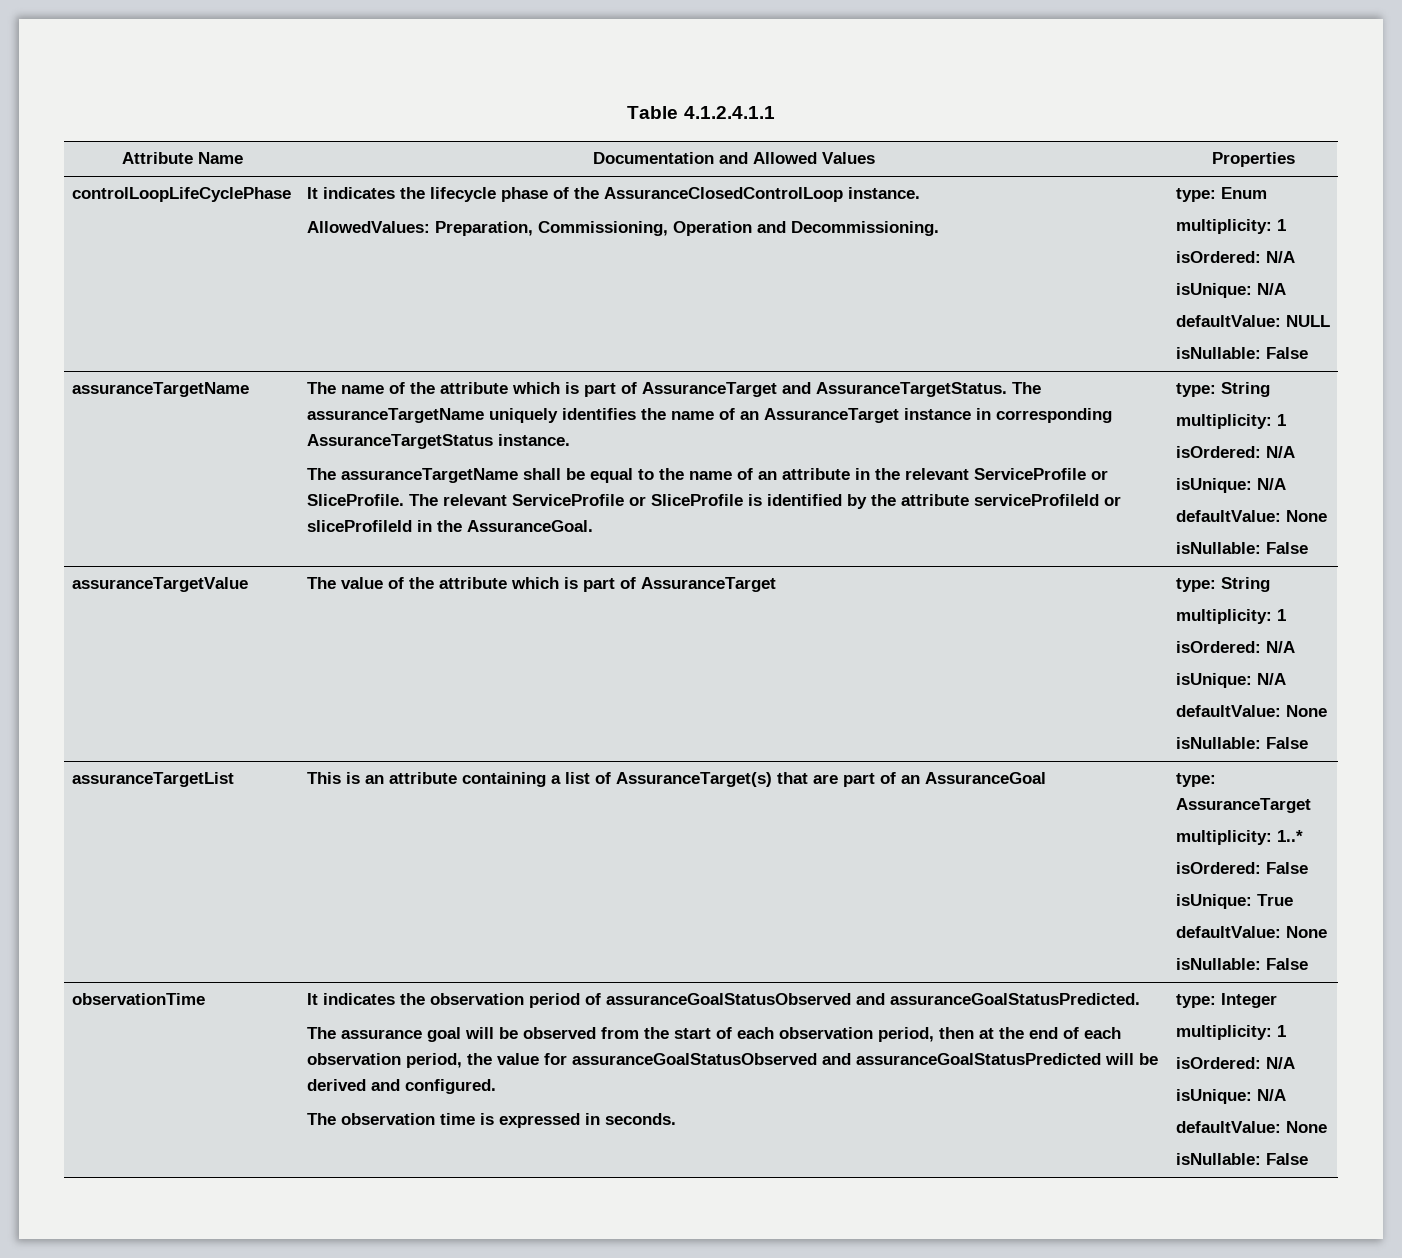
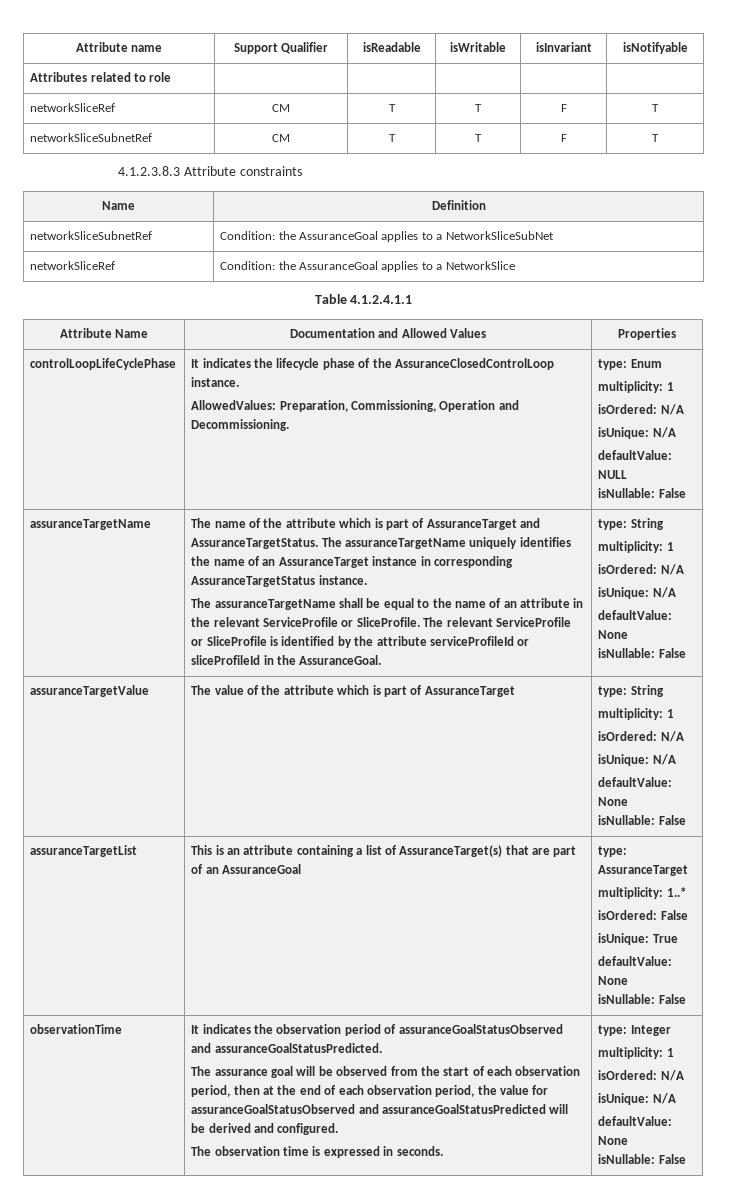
+ Attribute name | Support Qualifier | isReadable | isWritable | isInvariant | isNotifyable
+ Attributes related to role | | | | |
+ networkSliceRef | CM | T | T | F | T
+ networkSliceSubnetRef | CM | T | T | F | T
+ 4.1.2.3.8.3 Attribute constraints
+ Name | Definition
+ networkSliceSubnetRef | Condition: the AssuranceGoal applies to a NetworkSliceSubNet
+ networkSliceRef | Condition: the AssuranceGoal applies to a NetworkSlice

